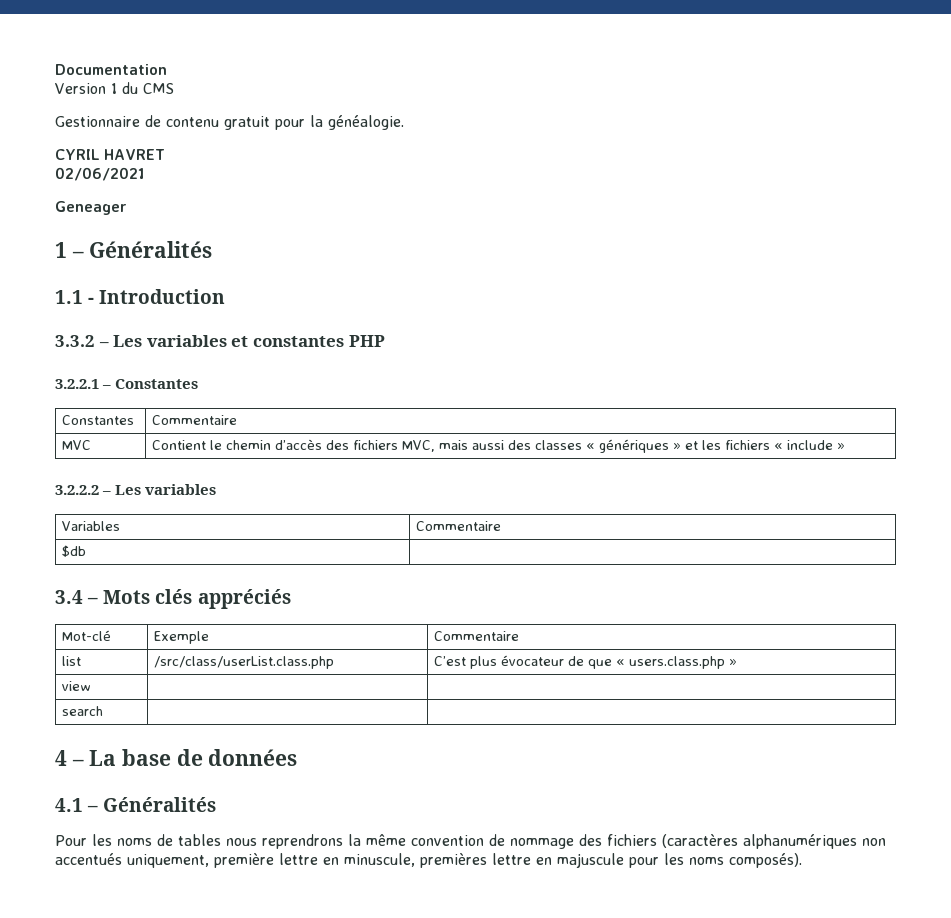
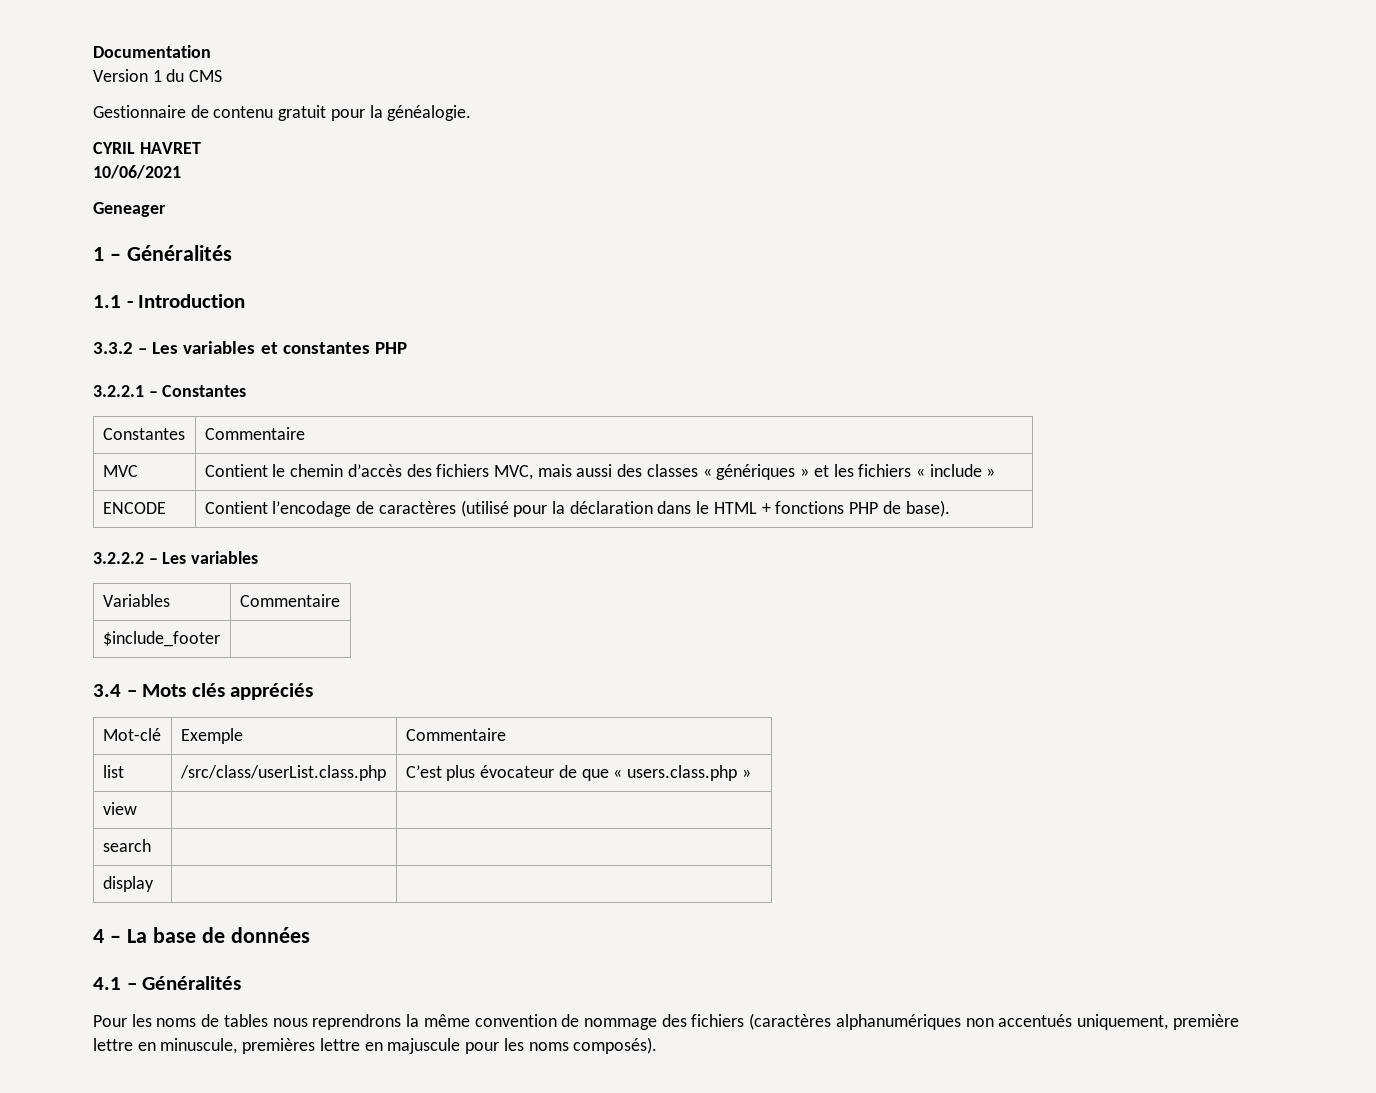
- 02/06/2021
+ 10/06/2021
+ ENCODE | Contient l’encodage de caractères (utilisé pour la déclaration dans le HTML + fonctions PHP de base).
- $db |
+ $include_footer |
+ display | |

